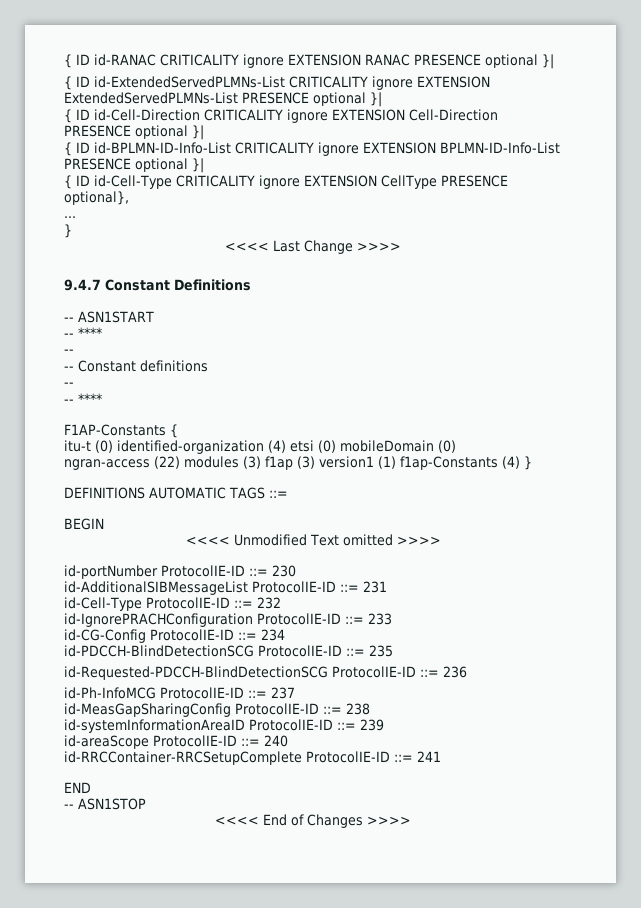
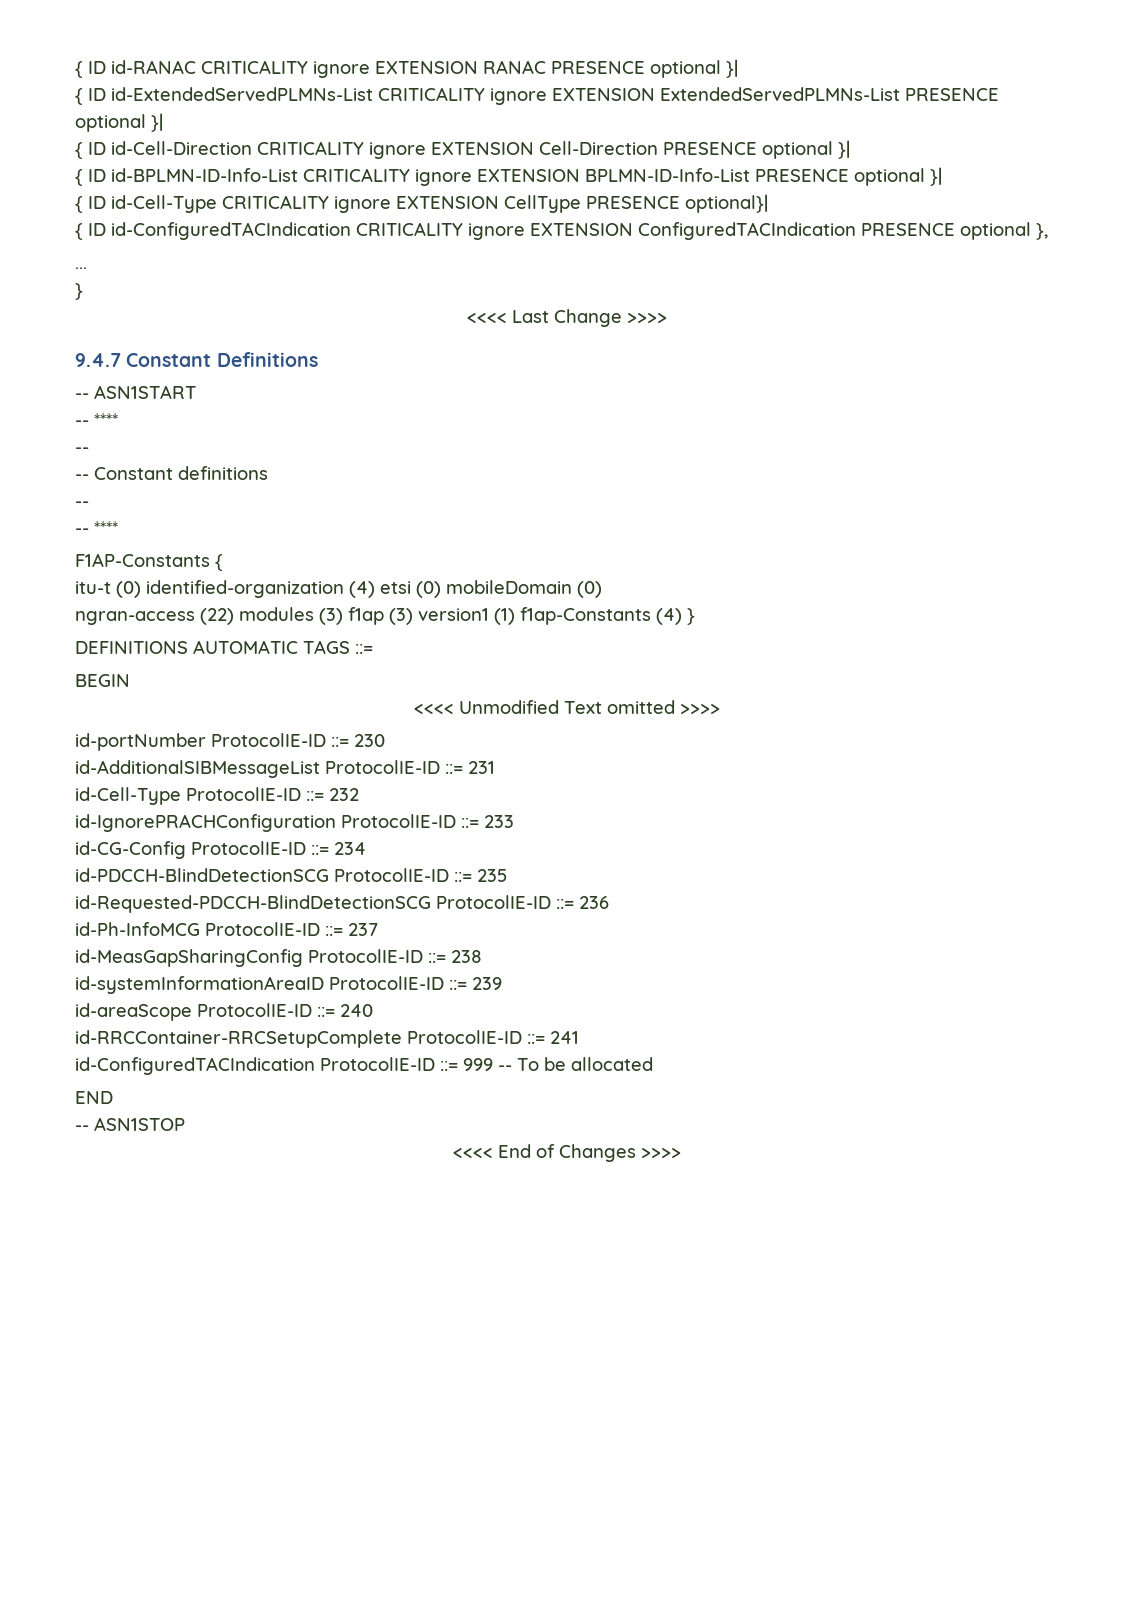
- { ID id-Cell-Type CRITICALITY ignore EXTENSION CellType PRESENCE optional},
+ { ID id-Cell-Type CRITICALITY ignore EXTENSION CellType PRESENCE optional}|
+ { ID id-ConfiguredTACIndication CRITICALITY ignore EXTENSION ConfiguredTACIndication PRESENCE optional },
+ id-ConfiguredTACIndication ProtocolIE-ID ::= 999 -- To be allocated

